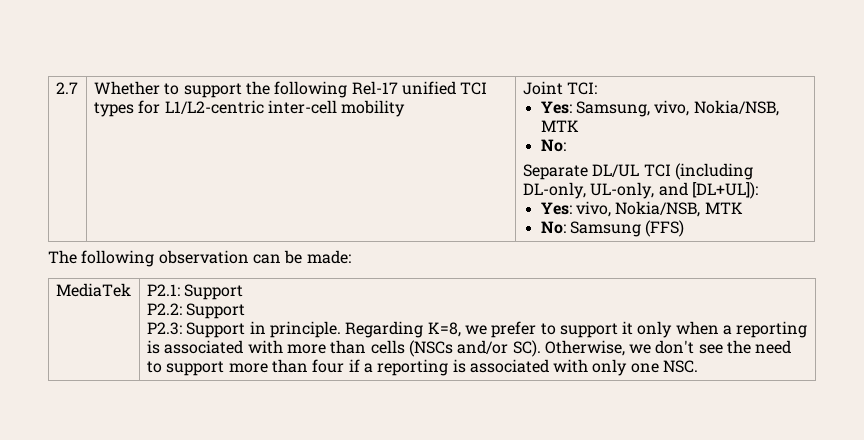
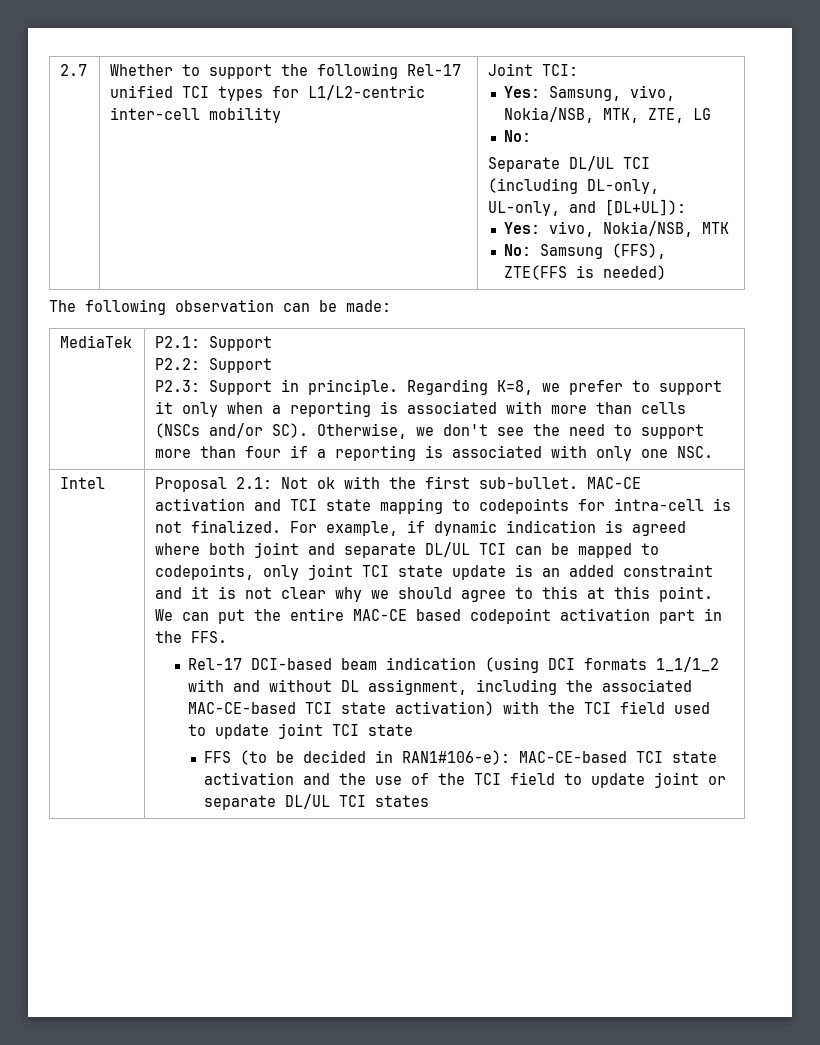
- Yes: Samsung, vivo, Nokia/NSB, MTK
+ Yes: Samsung, vivo, Nokia/NSB, MTK, ZTE, LG
- No: Samsung (FFS)
+ No: Samsung (FFS), ZTE(FFS is needed)
+ Intel | Proposal 2.1: Not ok with the first sub-bullet. MAC-CE activation and TCI state mapping to codepoints for intra-cell is not finalized. For example, if dynamic indication is agreed where both joint and separate DL/UL TCI can be mapped to codepoints, only joint TCI state update is an added constraint and it is not clear why we should agree to this at this point. We can put the entire MAC-CE based codepoint activation part in the FFS.
+ Rel-17 DCI-based beam indication (using DCI formats 1_1/1_2 with and without DL assignment, including the associated MAC-CE-based TCI state activation) with the TCI field used to update joint TCI state
+ FFS (to be decided in RAN1#106-e): MAC-CE-based TCI state activation and the use of the TCI field to update joint or separate DL/UL TCI states

